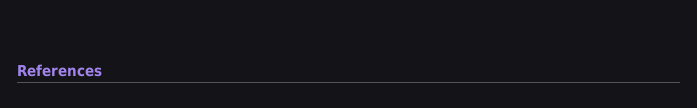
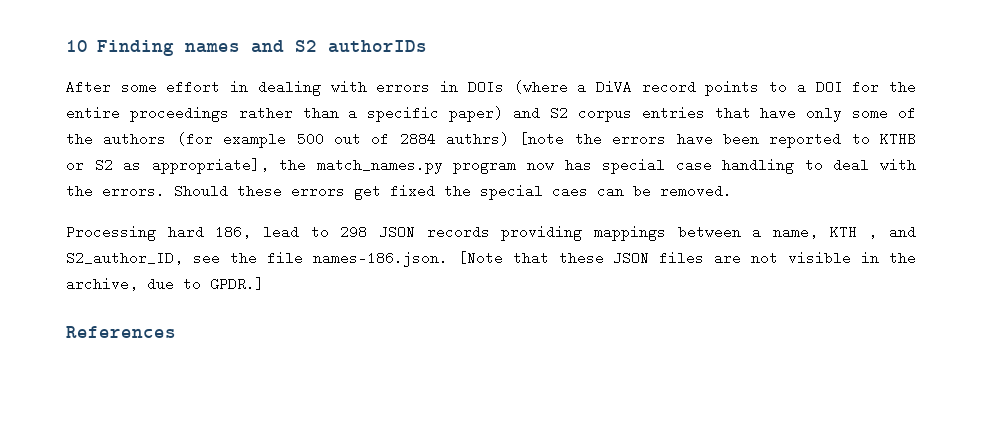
+ 10 Finding names and S2 authorIDs
+ After some effort in dealing with errors in DOIs (where a DiVA record points to a DOI for the entire proceedings rather than a specific paper) and S2 corpus entries that have only some of the authors (for example 500 out of 2884 authrs) [note the errors have been reported to KTHB or S2 as appropriate], the match_names.py program now has special case handling to deal with the errors. Should these errors get fixed the special caes can be removed.
+ Processing hard 186, lead to 298 JSON records providing mappings between a name, KTH , and S2_author_ID, see the file names-186.json. [Note that these JSON files are not visible in the archive, due to GPDR.]

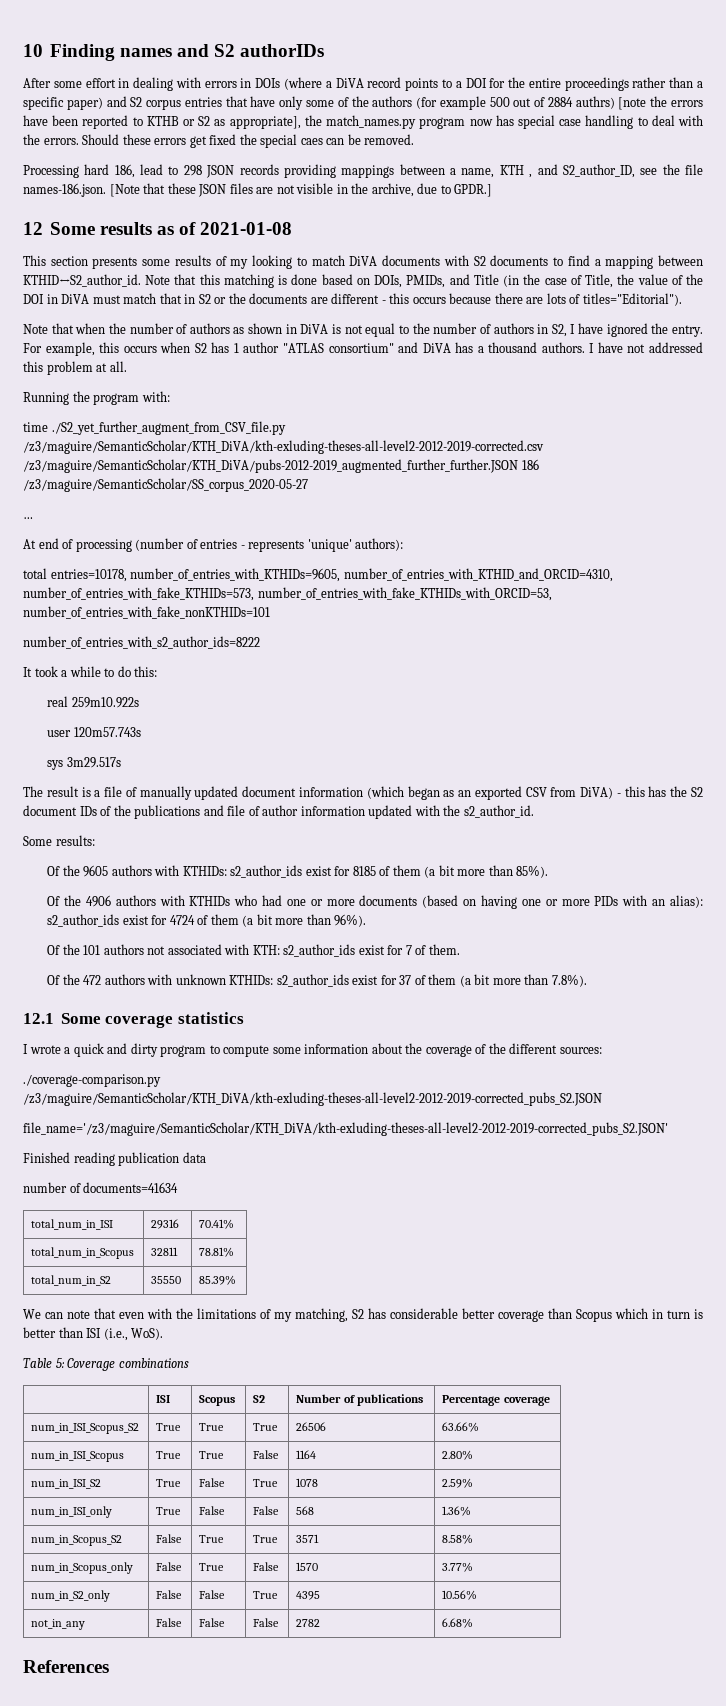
+ 12 Some results as of 2021-01-08
+ This section presents some results of my looking to match DiVA documents with S2 documents to find a mapping between KTHID↔S2_author_id. Note that this matching is done based on DOIs, PMIDs, and Title (in the case of Title, the value of the DOI in DiVA must match that in S2 or the documents are different - this occurs because there are lots of titles="Editorial").
+ Note that when the number of authors as shown in DiVA is not equal to the number of authors in S2, I have ignored the entry. For example, this occurs when S2 has 1 author "ATLAS consortium" and DiVA has a thousand authors. I have not addressed this problem at all.
+ Running the program with:
+ time ./S2_yet_further_augment_from_CSV_file.py /z3/maguire/SemanticScholar/KTH_DiVA/kth-exluding-theses-all-level2-2012-2019-corrected.csv /z3/maguire/SemanticScholar/KTH_DiVA/pubs-2012-2019_augmented_further_further.JSON 186 /z3/maguire/SemanticScholar/SS_corpus_2020-05-27
+ …
+ At end of processing (number of entries - represents 'unique' authors):
+ total entries=10178, number_of_entries_with_KTHIDs=9605, number_of_entries_with_KTHID_and_ORCID=4310, number_of_entries_with_fake_KTHIDs=573, number_of_entries_with_fake_KTHIDs_with_ORCID=53, number_of_entries_with_fake_nonKTHIDs=101
+ number_of_entries_with_s2_author_ids=8222
+ It took a while to do this:
+ real 259m10.922s
+ user 120m57.743s
+ sys 3m29.517s
+ The result is a file of manually updated document information (which began as an exported CSV from DiVA) - this has the S2 document IDs of the publications and file of author information updated with the s2_author_id.
+ Some results:
+ Of the 9605 authors with KTHIDs: s2_author_ids exist for 8185 of them (a bit more than 85%).
+ Of the 4906 authors with KTHIDs who had one or more documents (based on having one or more PIDs with an alias): s2_author_ids exist for 4724 of them (a bit more than 96%).
+ Of the 101 authors not associated with KTH: s2_author_ids exist for 7 of them.
+ Of the 472 authors with unknown KTHIDs: s2_author_ids exist for 37 of them (a bit more than 7.8%).
+ 12.1 Some coverage statistics
+ I wrote a quick and dirty program to compute some information about the coverage of the different sources:
+ ./coverage-comparison.py /z3/maguire/SemanticScholar/KTH_DiVA/kth-exluding-theses-all-level2-2012-2019-corrected_pubs_S2.JSON
+ file_name='/z3/maguire/SemanticScholar/KTH_DiVA/kth-exluding-theses-all-level2-2012-2019-corrected_pubs_S2.JSON'
+ Finished reading publication data
+ number of documents=41634
+ total_num_in_ISI | 29316 | 70.41%
+ total_num_in_Scopus | 32811 | 78.81%
+ total_num_in_S2 | 35550 | 85.39%
+ We can note that even with the limitations of my matching, S2 has considerable better coverage than Scopus which in turn is better than ISI (i.e., WoS).
+ Table 5: Coverage combinations
+ | ISI | Scopus | S2 | Number of publications | Percentage coverage
+ num_in_ISI_Scopus_S2 | True | True | True | 26506 | 63.66%
+ num_in_ISI_Scopus | True | True | False | 1164 | 2.80%
+ num_in_ISI_S2 | True | False | True | 1078 | 2.59%
+ num_in_ISI_only | True | False | False | 568 | 1.36%
+ num_in_Scopus_S2 | False | True | True | 3571 | 8.58%
+ num_in_Scopus_only | False | True | False | 1570 | 3.77%
+ num_in_S2_only | False | False | True | 4395 | 10.56%
+ not_in_any | False | False | False | 2782 | 6.68%

